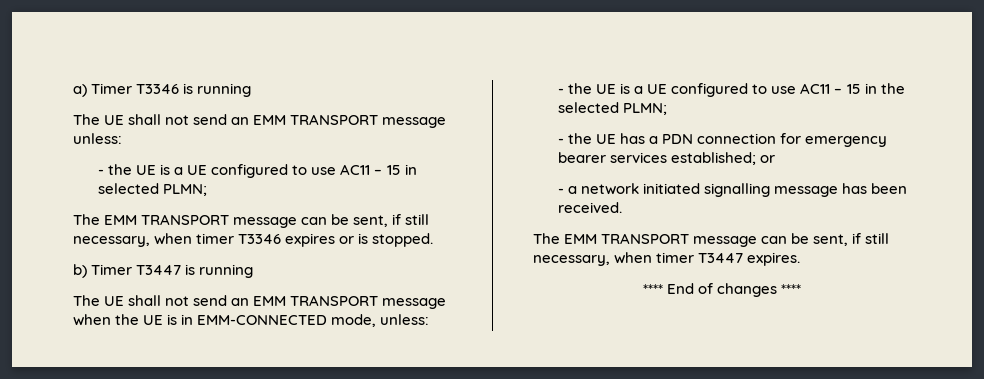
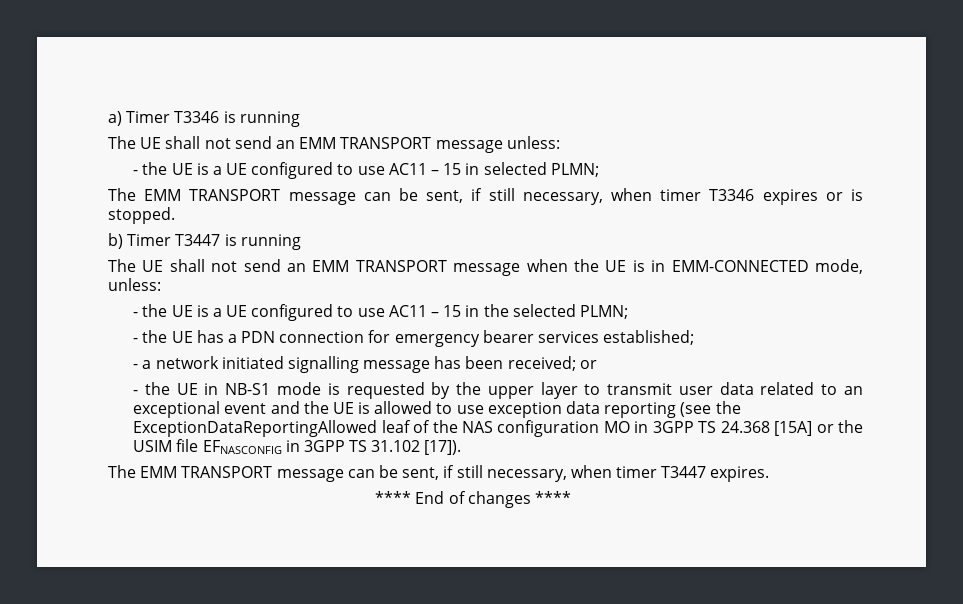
- - the UE has a PDN connection for emergency bearer services established; or
+ - the UE has a PDN connection for emergency bearer services established;
- - a network initiated signalling message has been received.
+ - a network initiated signalling message has been received; or
+ - the UE in NB-S1 mode is requested by the upper layer to transmit user data related to an exceptional event and the UE is allowed to use exception data reporting (see the ExceptionDataReportingAllowed leaf of the NAS configuration MO in 3GPP TS 24.368 [15A] or the USIM file EFNASCONFIG in 3GPP TS 31.102 [17]).

